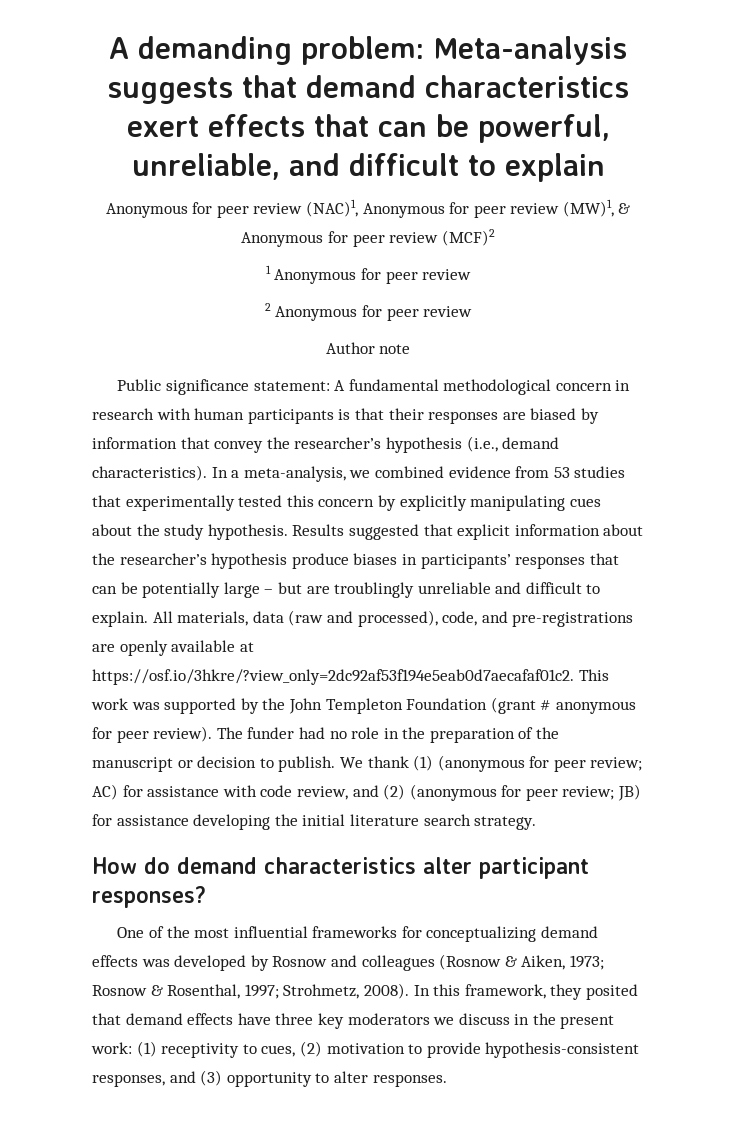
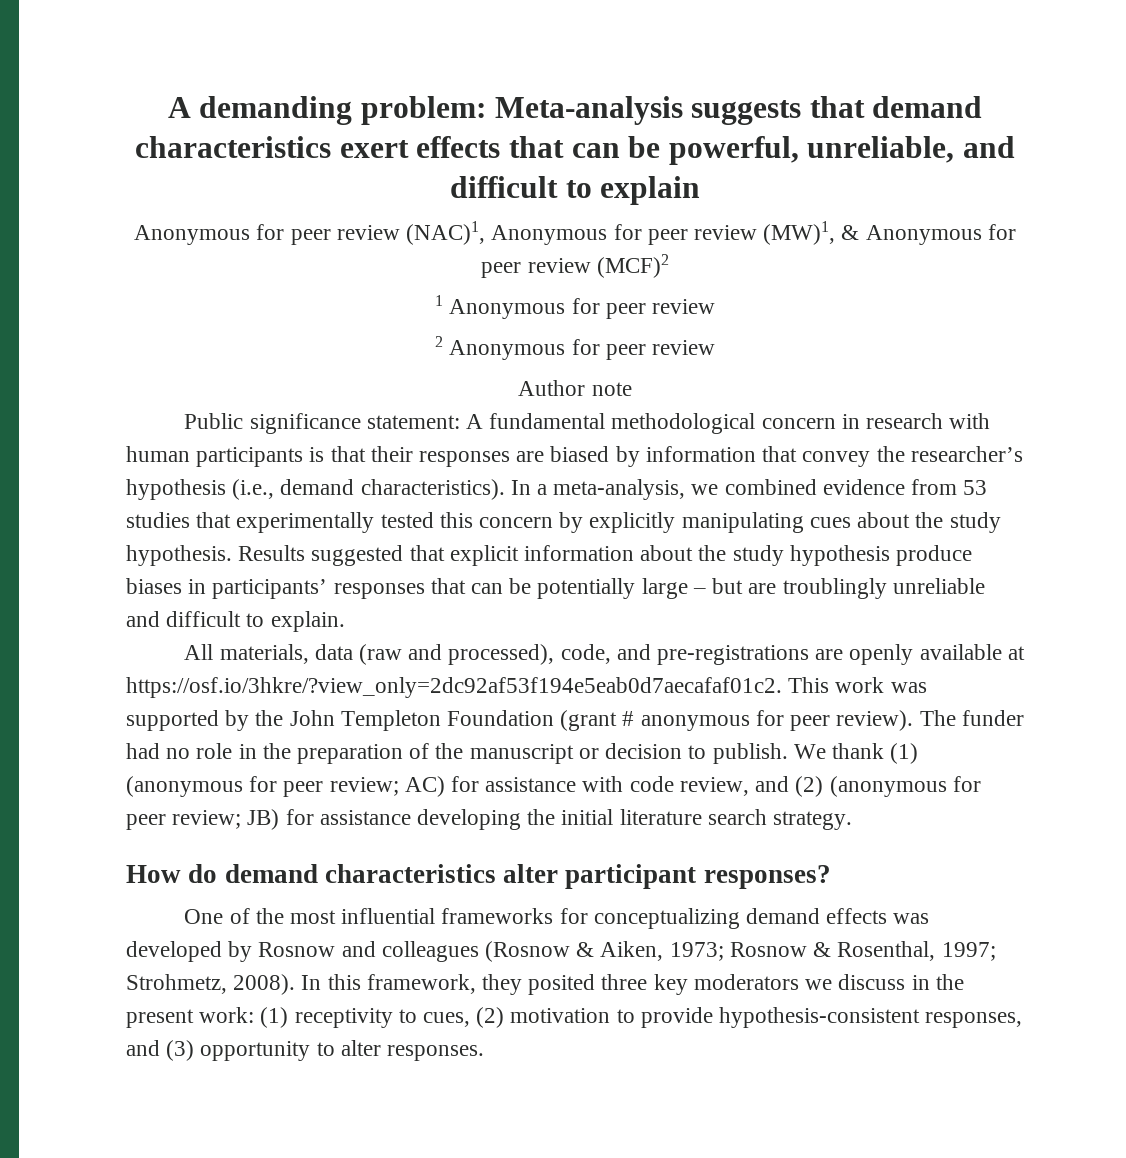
- Results suggested that explicit information about the researcher’s hypothesis produce biases in participants’ responses that can be potentially large – but are troublingly unreliable and difficult to explain. All materials, data (raw and processed), code, and pre-registrations are openly available at https://osf.io/3hkre/?view_only=2dc92af53f194e5eab0d7aecafaf01c2. This work was supported by the John Templeton Foundation (grant # anonymous for peer review).
+ Results suggested that explicit information about the study hypothesis produce biases in participants’ responses that can be potentially large – but are troublingly unreliable and difficult to explain.
+ All materials, data (raw and processed), code, and pre-registrations are openly available at https://osf.io/3hkre/?view_only=2dc92af53f194e5eab0d7aecafaf01c2. This work was supported by the John Templeton Foundation (grant # anonymous for peer review).
- In this framework, they posited that demand effects have three key moderators we discuss in the present work: (1) receptivity to cues, (2) motivation to provide hypothesis-consistent responses, and (3) opportunity to alter responses.
+ In this framework, they posited three key moderators we discuss in the present work: (1) receptivity to cues, (2) motivation to provide hypothesis-consistent responses, and (3) opportunity to alter responses.

